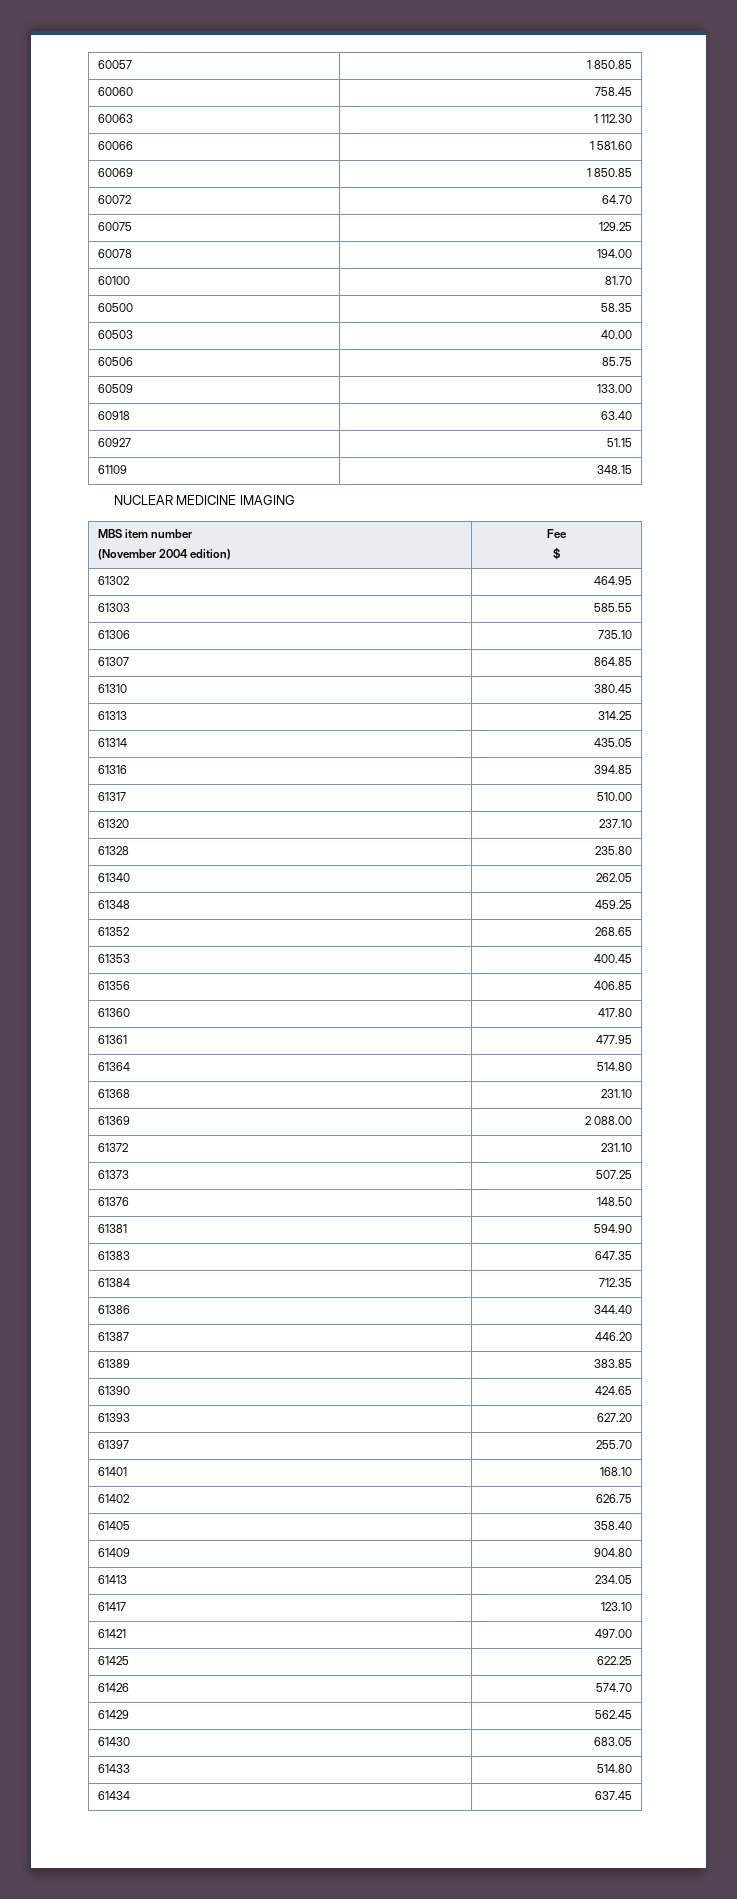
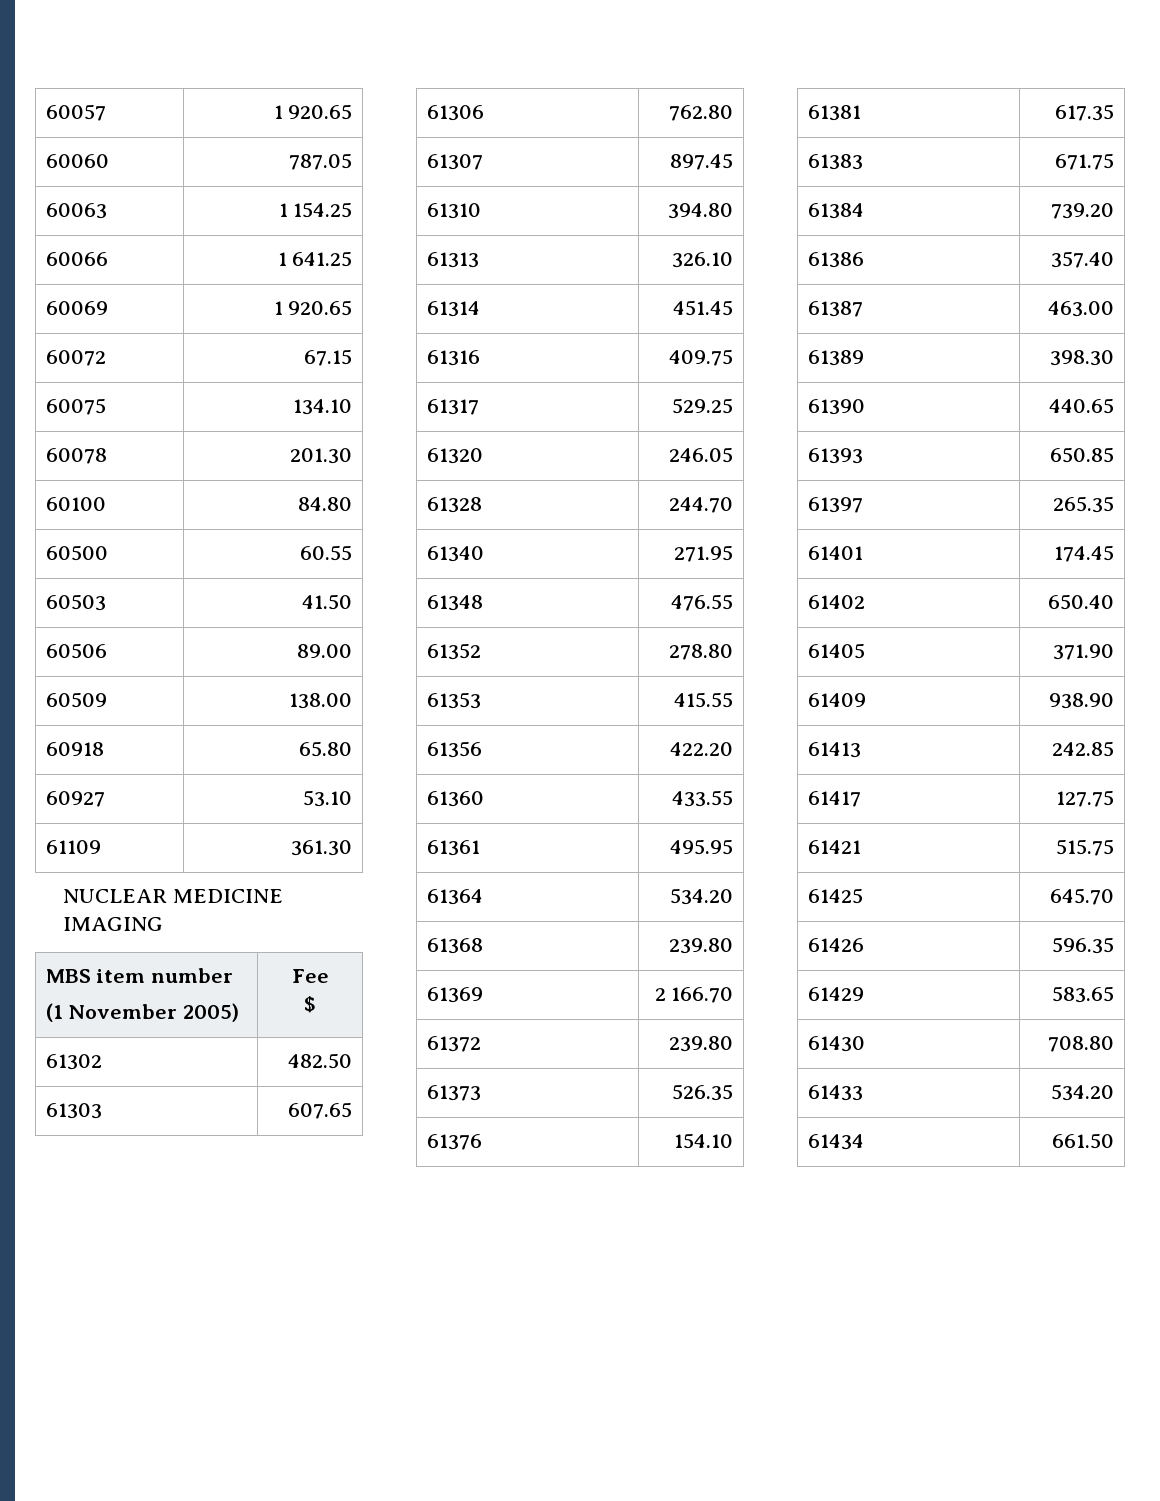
- 60057 | 1 850.85
+ 60057 | 1 920.65
- 60060 | 758.45
+ 60060 | 787.05
- 60063 | 1 112.30
+ 60063 | 1 154.25
- 60066 | 1 581.60
+ 60066 | 1 641.25
- 60069 | 1 850.85
+ 60069 | 1 920.65
- 60072 | 64.70
+ 60072 | 67.15
- 60075 | 129.25
+ 60075 | 134.10
- 60078 | 194.00
+ 60078 | 201.30
- 60100 | 81.70
+ 60100 | 84.80
- 60500 | 58.35
+ 60500 | 60.55
- 60503 | 40.00
+ 60503 | 41.50
- 60506 | 85.75
+ 60506 | 89.00
- 60509 | 133.00
+ 60509 | 138.00
- 60918 | 63.40
+ 60918 | 65.80
- 60927 | 51.15
+ 60927 | 53.10
- 61109 | 348.15
+ 61109 | 361.30
  MBS item number
- (November 2004 edition) | Fee
+ (1 November 2005) | Fee
- 61302 | 464.95
+ 61302 | 482.50
- 61303 | 585.55
+ 61303 | 607.65
- 61306 | 735.10
+ 61306 | 762.80
- 61307 | 864.85
+ 61307 | 897.45
- 61310 | 380.45
+ 61310 | 394.80
- 61313 | 314.25
+ 61313 | 326.10
- 61314 | 435.05
+ 61314 | 451.45
- 61316 | 394.85
+ 61316 | 409.75
- 61317 | 510.00
+ 61317 | 529.25
- 61320 | 237.10
+ 61320 | 246.05
- 61328 | 235.80
+ 61328 | 244.70
- 61340 | 262.05
+ 61340 | 271.95
- 61348 | 459.25
+ 61348 | 476.55
- 61352 | 268.65
+ 61352 | 278.80
- 61353 | 400.45
+ 61353 | 415.55
- 61356 | 406.85
+ 61356 | 422.20
- 61360 | 417.80
+ 61360 | 433.55
- 61361 | 477.95
+ 61361 | 495.95
- 61364 | 514.80
+ 61364 | 534.20
- 61368 | 231.10
+ 61368 | 239.80
- 61369 | 2 088.00
+ 61369 | 2 166.70
- 61372 | 231.10
+ 61372 | 239.80
- 61373 | 507.25
+ 61373 | 526.35
- 61376 | 148.50
+ 61376 | 154.10
- 61381 | 594.90
+ 61381 | 617.35
- 61383 | 647.35
+ 61383 | 671.75
- 61384 | 712.35
+ 61384 | 739.20
- 61386 | 344.40
+ 61386 | 357.40
- 61387 | 446.20
+ 61387 | 463.00
- 61389 | 383.85
+ 61389 | 398.30
- 61390 | 424.65
+ 61390 | 440.65
- 61393 | 627.20
+ 61393 | 650.85
- 61397 | 255.70
+ 61397 | 265.35
- 61401 | 168.10
+ 61401 | 174.45
- 61402 | 626.75
+ 61402 | 650.40
- 61405 | 358.40
+ 61405 | 371.90
- 61409 | 904.80
+ 61409 | 938.90
- 61413 | 234.05
+ 61413 | 242.85
- 61417 | 123.10
+ 61417 | 127.75
- 61421 | 497.00
+ 61421 | 515.75
- 61425 | 622.25
+ 61425 | 645.70
- 61426 | 574.70
+ 61426 | 596.35
- 61429 | 562.45
+ 61429 | 583.65
- 61430 | 683.05
+ 61430 | 708.80
- 61433 | 514.80
+ 61433 | 534.20
- 61434 | 637.45
+ 61434 | 661.50

